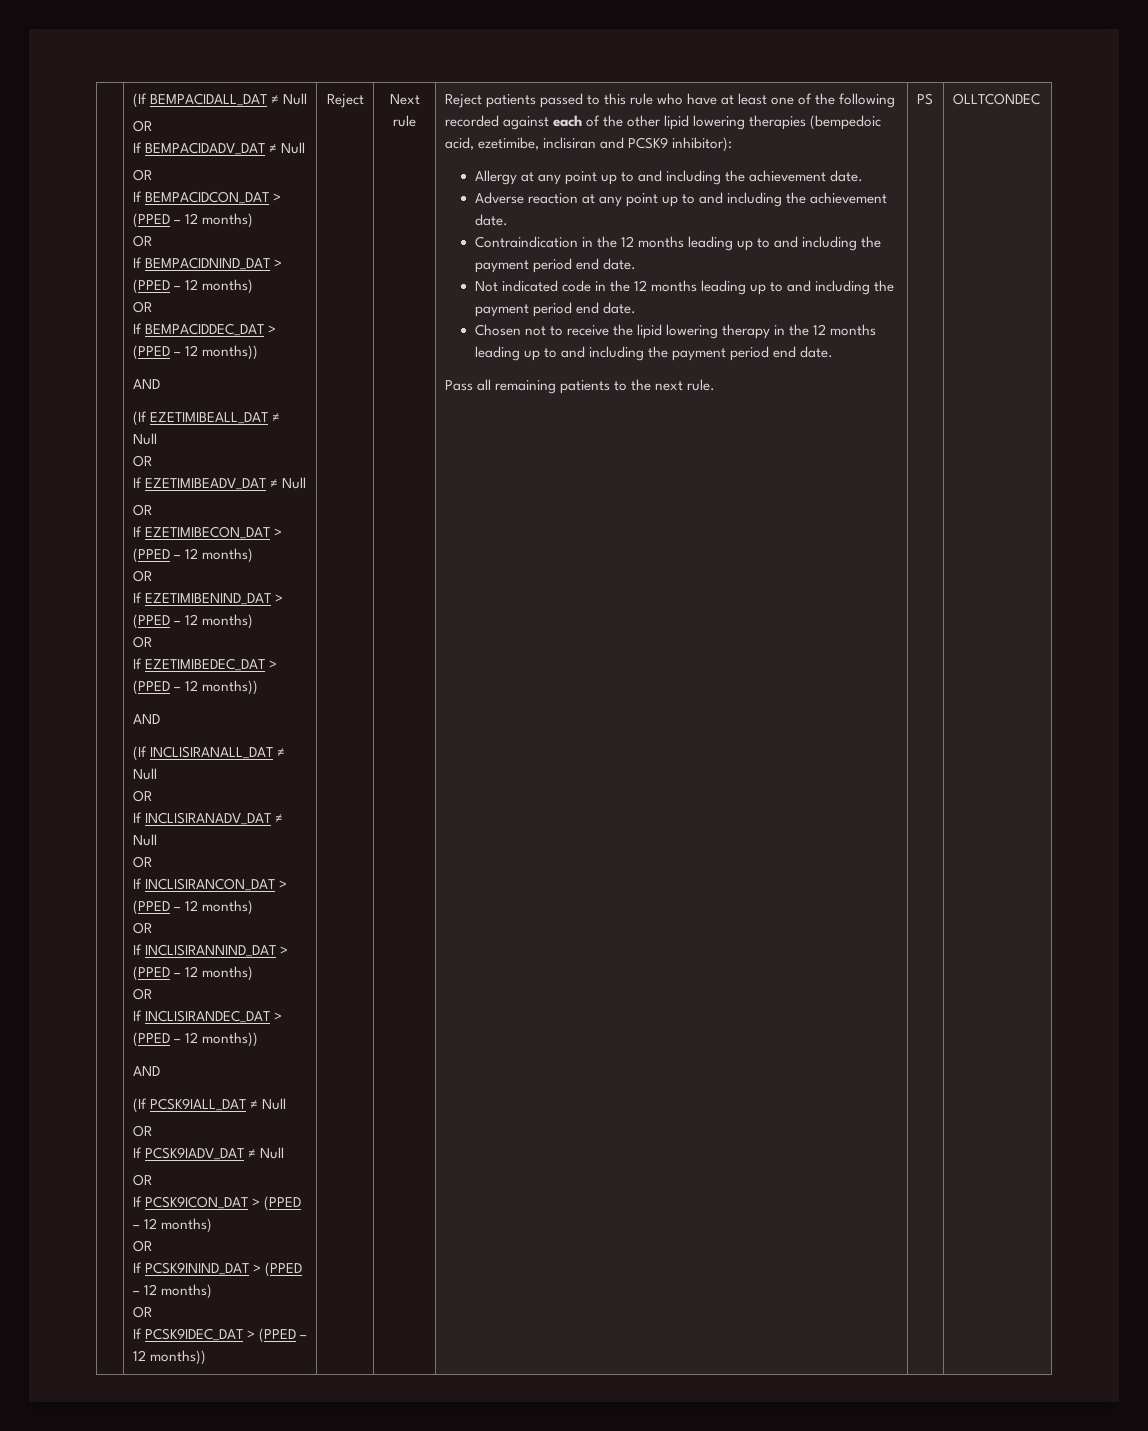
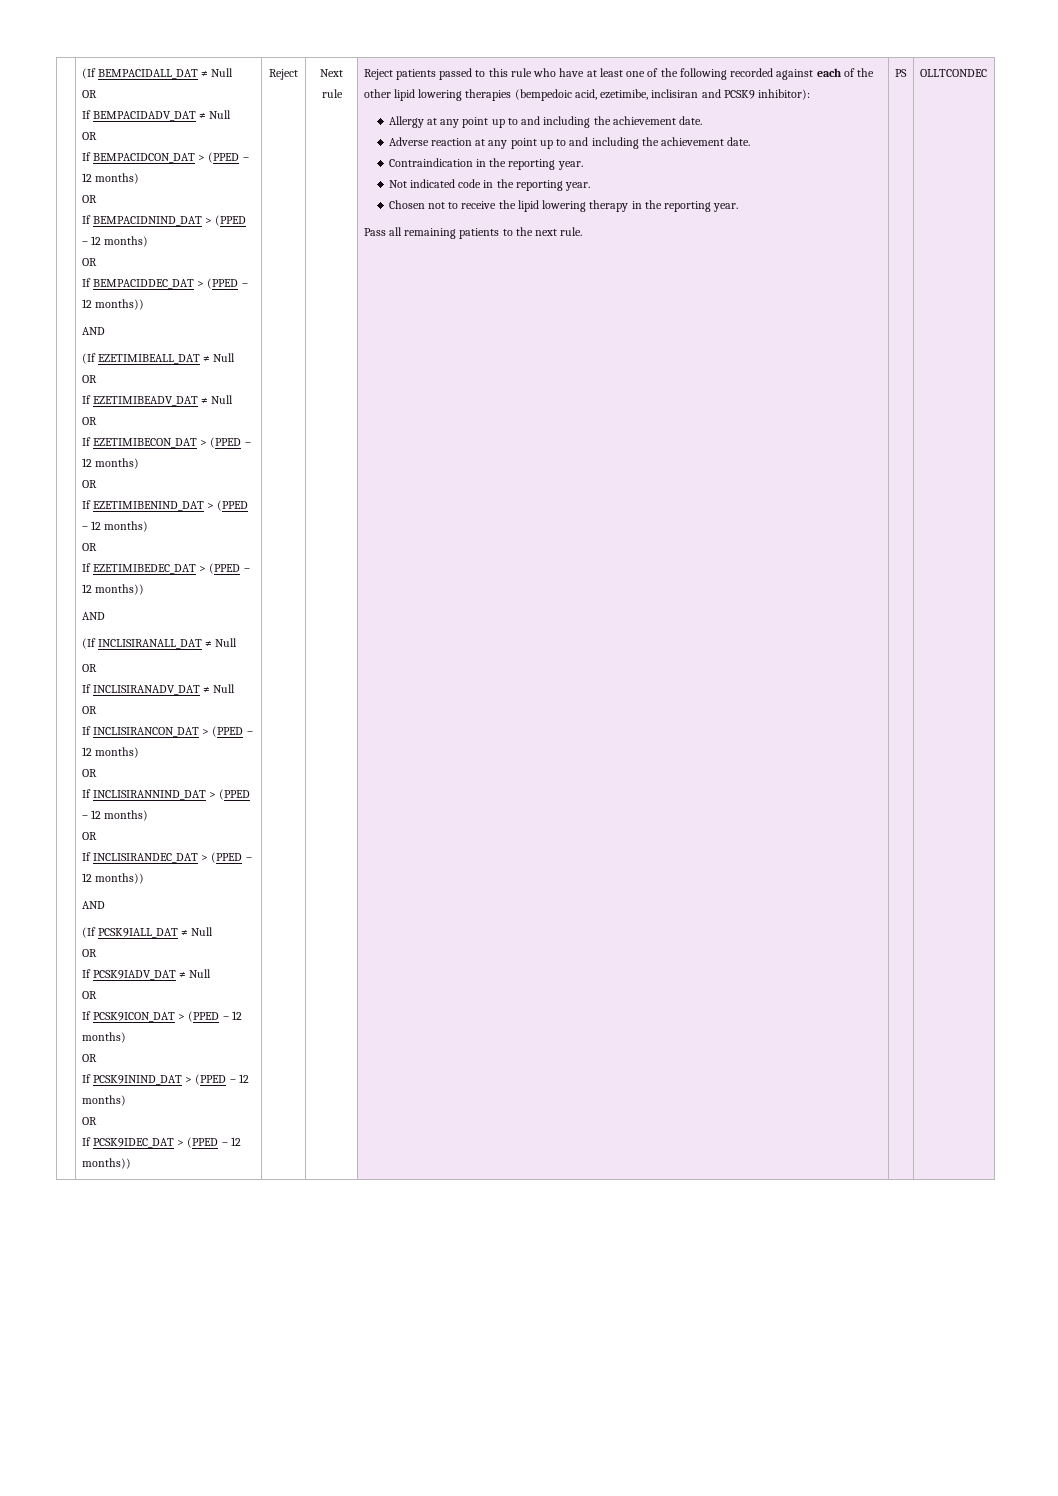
- Contraindication in the 12 months leading up to and including the payment period end date.
+ Contraindication in the reporting year.
- Not indicated code in the 12 months leading up to and including the payment period end date.
+ Not indicated code in the reporting year.
- Chosen not to receive the lipid lowering therapy in the 12 months leading up to and including the payment period end date.
+ Chosen not to receive the lipid lowering therapy in the reporting year.

